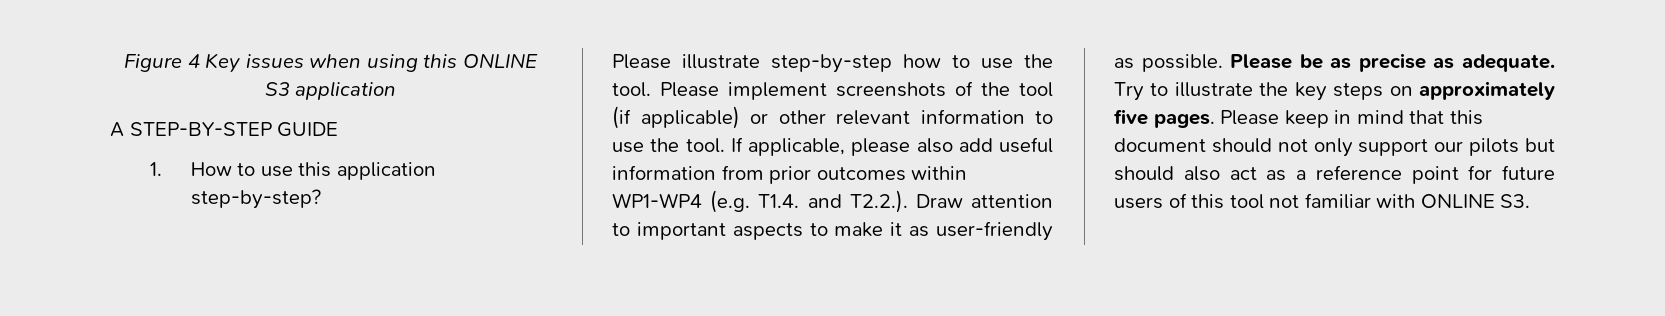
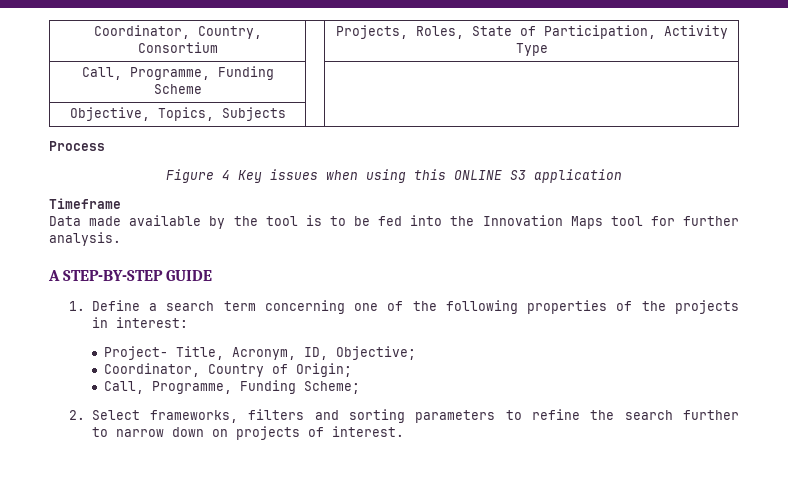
+ Coordinator, Country, Consortium | | Projects, Roles, State of Participation, Activity Type
+ Call, Programme, Funding Scheme | |
+ Objective, Topics, Subjects | |
+ Process
+ Timeframe
+ Data made available by the tool is to be fed into the Innovation Maps tool for further analysis.
  A STEP-BY-STEP GUIDE
- 1. How to use this application step-by-step?
- Please illustrate step-by-step how to use the tool. Please implement screenshots of the tool (if applicable) or other relevant information to use the tool. If applicable, please also add useful information from prior outcomes within WP1-WP4 (e.g. T1.4. and T2.2.). Draw attention to important aspects to make it as user-friendly as possible. Please be as precise as adequate. Try to illustrate the key steps on approximately five pages. Please keep in mind that this document should not only support our pilots but should also act as a reference point for future users of this tool not familiar with ONLINE S3.
+ 1. Define a search term concerning one of the following properties of the projects in interest:
+ Project- Title, Acronym, ID, Objective;
+ Coordinator, Country of Origin;
+ Call, Programme, Funding Scheme;
+ 2. Select frameworks, filters and sorting parameters to refine the search further to narrow down on projects of interest.

